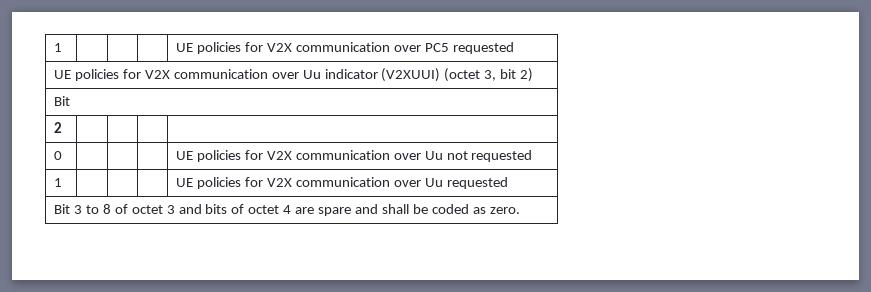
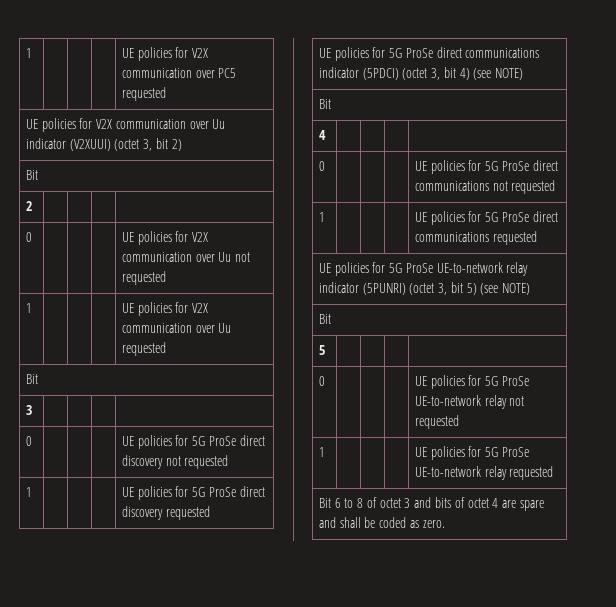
  1 | | | | UE policies for V2X communication over Uu requested
- Bit 3 to 8 of octet 3 and bits of octet 4 are spare and shall be coded as zero.
+ Bit
+ 3 | | | |
+ 0 | | | | UE policies for 5G ProSe direct discovery not requested
+ 1 | | | | UE policies for 5G ProSe direct discovery requested
+ UE policies for 5G ProSe direct communications indicator (5PDCI) (octet 3, bit 4) (see NOTE)
+ Bit
+ 4 | | | |
+ 0 | | | | UE policies for 5G ProSe direct communications not requested
+ 1 | | | | UE policies for 5G ProSe direct communications requested
+ UE policies for 5G ProSe UE-to-network relay indicator (5PUNRI) (octet 3, bit 5) (see NOTE)
+ Bit
+ 5 | | | |
+ 0 | | | | UE policies for 5G ProSe UE-to-network relay not requested
+ 1 | | | | UE policies for 5G ProSe UE-to-network relay requested
+ Bit 6 to 8 of octet 3 and bits of octet 4 are spare and shall be coded as zero.

